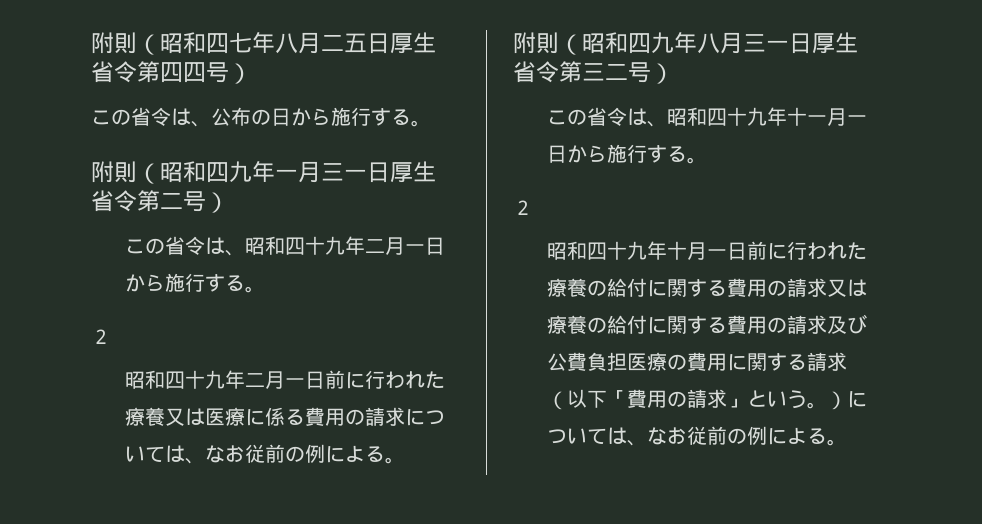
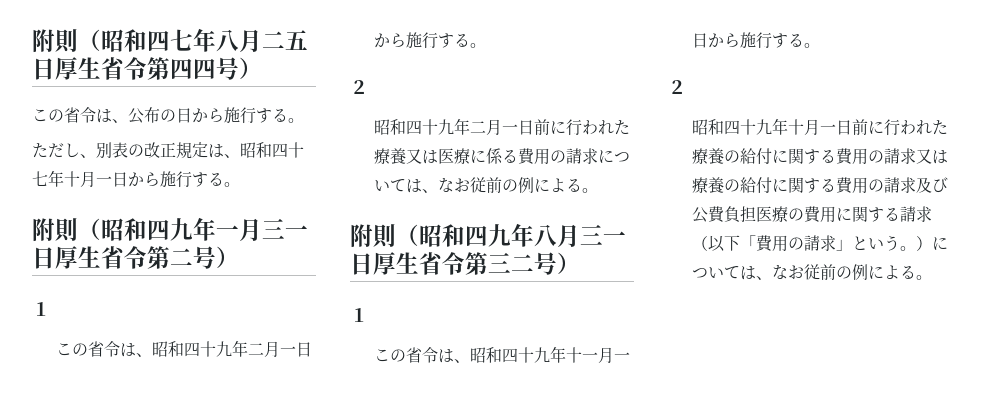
+ ただし、別表の改正規定は、昭和四十七年十月一日から施行する。
  附則（昭和四九年一月三一日厚生省令第二号）
+ １
  附則（昭和四九年八月三一日厚生省令第三二号）
+ １

